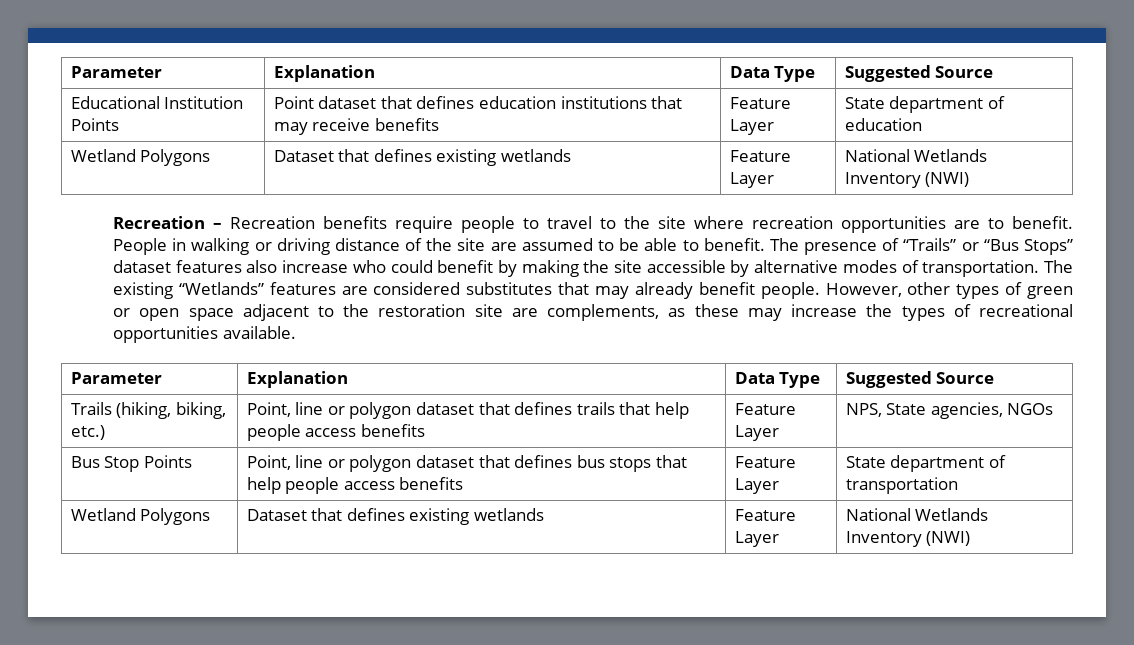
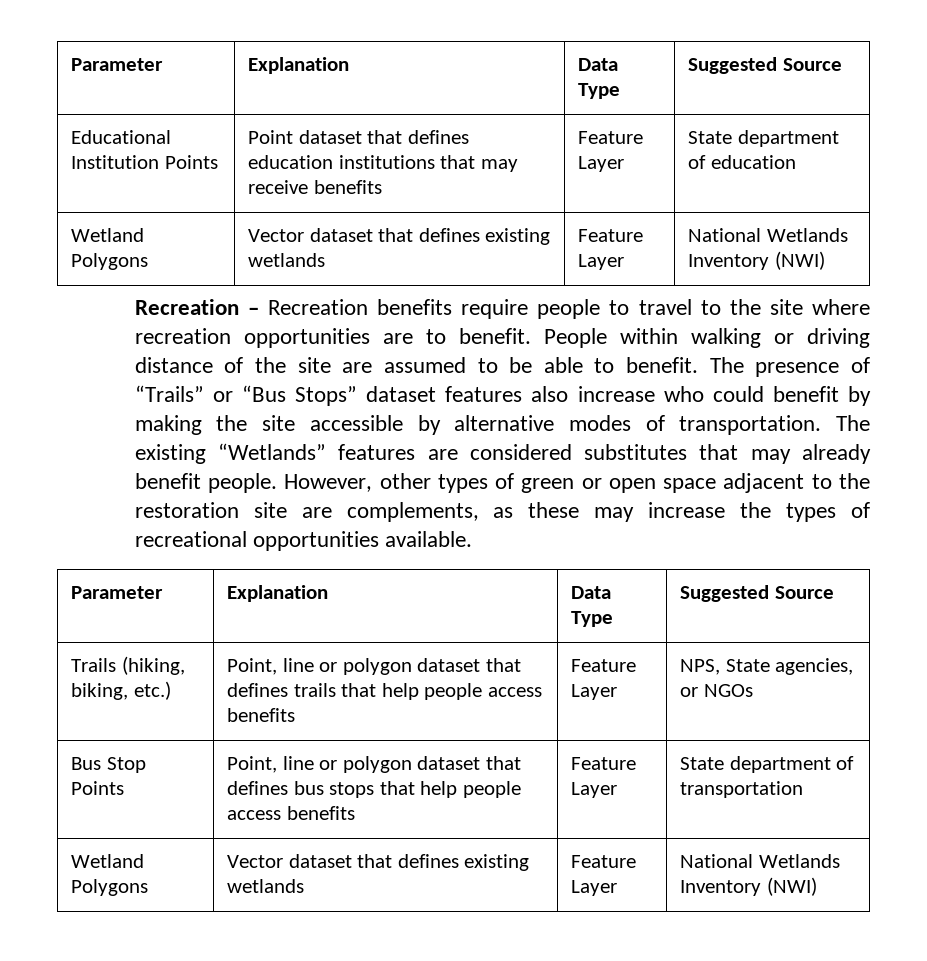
  Educational Institution Points | Point dataset that defines education institutions that may receive benefits | Feature Layer | State department of education
- Wetland Polygons | Dataset that defines existing wetlands | Feature Layer | National Wetlands Inventory (NWI)
+ Wetland Polygons | Vector dataset that defines existing wetlands | Feature Layer | National Wetlands Inventory (NWI)
- People in walking or driving distance of the site are assumed to be able to benefit.
+ People within walking or driving distance of the site are assumed to be able to benefit.
- Trails (hiking, biking, etc.) | Point, line or polygon dataset that defines trails that help people access benefits | Feature Layer | NPS, State agencies, NGOs
+ Trails (hiking, biking, etc.) | Point, line or polygon dataset that defines trails that help people access benefits | Feature Layer | NPS, State agencies, or NGOs
  Bus Stop Points | Point, line or polygon dataset that defines bus stops that help people access benefits | Feature Layer | State department of transportation
- Wetland Polygons | Dataset that defines existing wetlands | Feature Layer | National Wetlands Inventory (NWI)
+ Wetland Polygons | Vector dataset that defines existing wetlands | Feature Layer | National Wetlands Inventory (NWI)

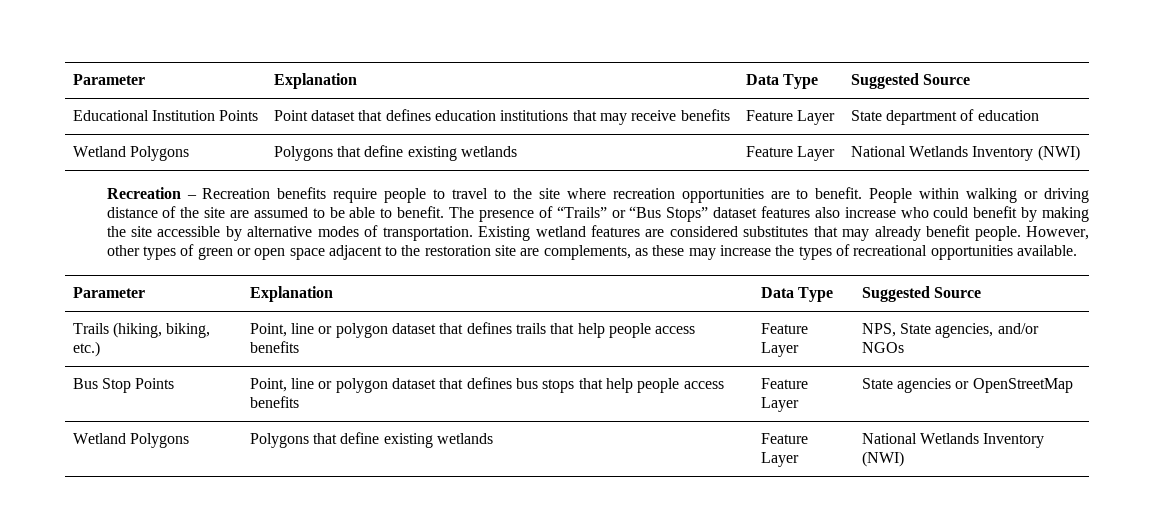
  Educational Institution Points | Point dataset that defines education institutions that may receive benefits | Feature Layer | State department of education
- Wetland Polygons | Vector dataset that defines existing wetlands | Feature Layer | National Wetlands Inventory (NWI)
+ Wetland Polygons | Polygons that define existing wetlands | Feature Layer | National Wetlands Inventory (NWI)
- The existing “Wetlands” features are considered substitutes that may already benefit people.
+ Existing wetland features are considered substitutes that may already benefit people.
- Trails (hiking, biking, etc.) | Point, line or polygon dataset that defines trails that help people access benefits | Feature Layer | NPS, State agencies, or NGOs
+ Trails (hiking, biking, etc.) | Point, line or polygon dataset that defines trails that help people access benefits | Feature Layer | NPS, State agencies, and/or NGOs
- Bus Stop Points | Point, line or polygon dataset that defines bus stops that help people access benefits | Feature Layer | State department of transportation
- Wetland Polygons | Vector dataset that defines existing wetlands | Feature Layer | National Wetlands Inventory (NWI)
+ Bus Stop Points | Point, line or polygon dataset that defines bus stops that help people access benefits | Feature Layer | State agencies or OpenStreetMap
+ Wetland Polygons | Polygons that define existing wetlands | Feature Layer | National Wetlands Inventory (NWI)

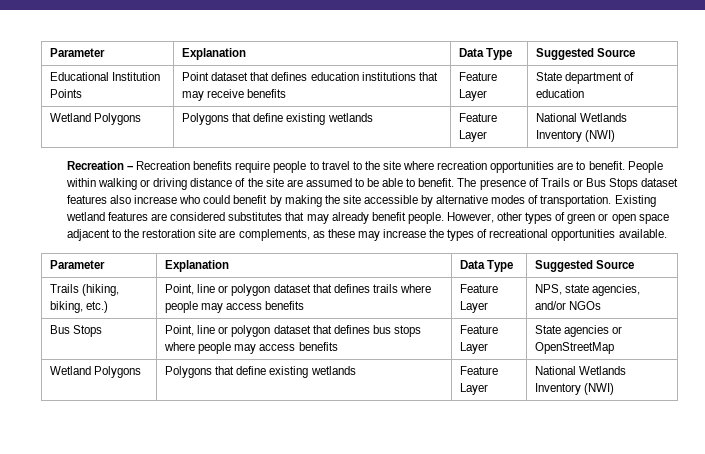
- The presence of “Trails” or “Bus Stops” dataset features also increase who could benefit by making the site accessible by alternative modes of transportation.
+ The presence of Trails or Bus Stops dataset features also increase who could benefit by making the site accessible by alternative modes of transportation.
- Trails (hiking, biking, etc.) | Point, line or polygon dataset that defines trails that help people access benefits | Feature Layer | NPS, State agencies, and/or NGOs
+ Trails (hiking, biking, etc.) | Point, line or polygon dataset that defines trails where people may access benefits | Feature Layer | NPS, state agencies, and/or NGOs
- Bus Stop Points | Point, line or polygon dataset that defines bus stops that help people access benefits | Feature Layer | State agencies or OpenStreetMap
+ Bus Stops | Point, line or polygon dataset that defines bus stops where people may access benefits | Feature Layer | State agencies or OpenStreetMap

